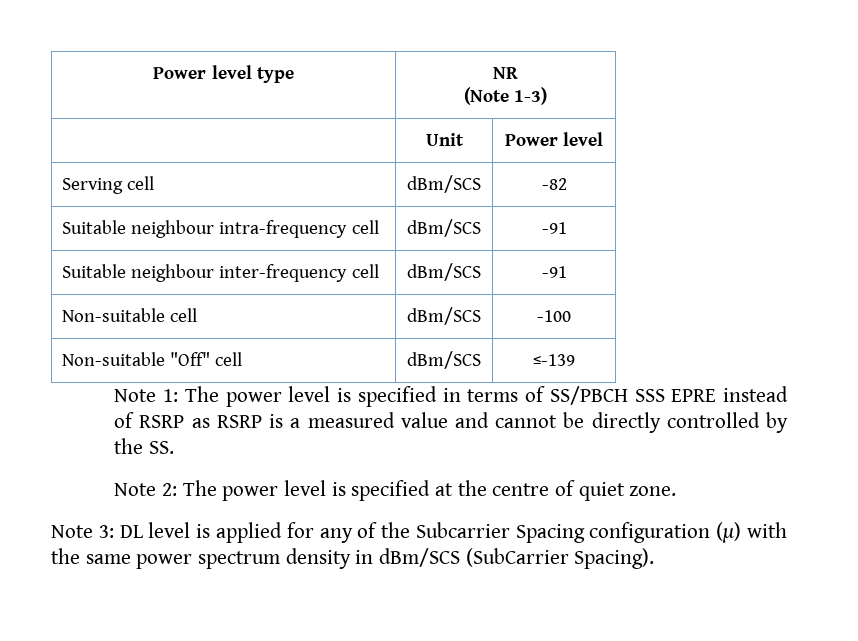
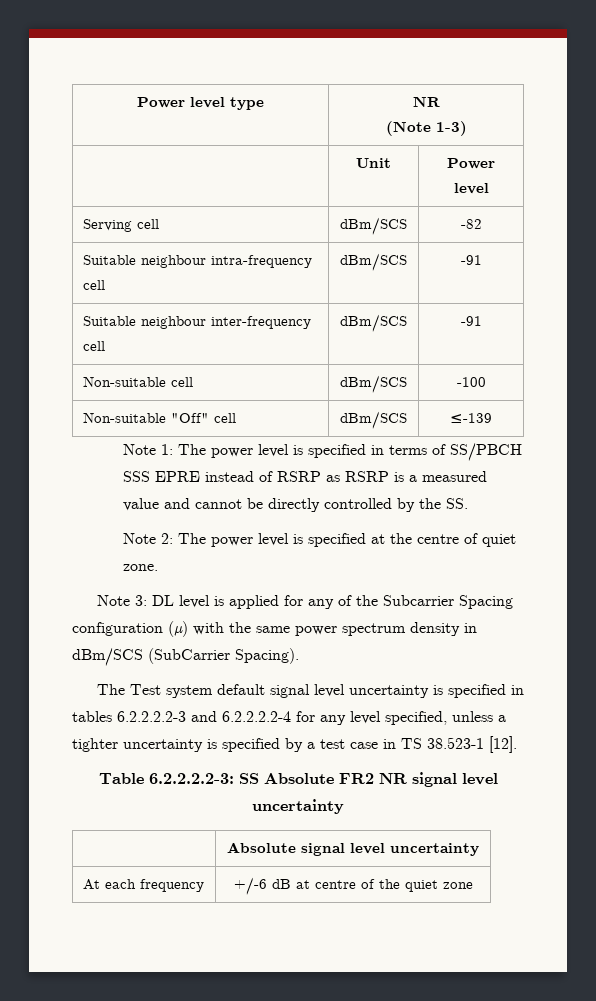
+ The Test system default signal level uncertainty is specified in tables 6.2.2.2.2-3 and 6.2.2.2.2-4 for any level specified, unless a tighter uncertainty is specified by a test case in TS 38.523-1 [12].
+ Table 6.2.2.2.2-3: SS Absolute FR2 NR signal level uncertainty
+ | Absolute signal level uncertainty
+ At each frequency | +/-6 dB at centre of the quiet zone

